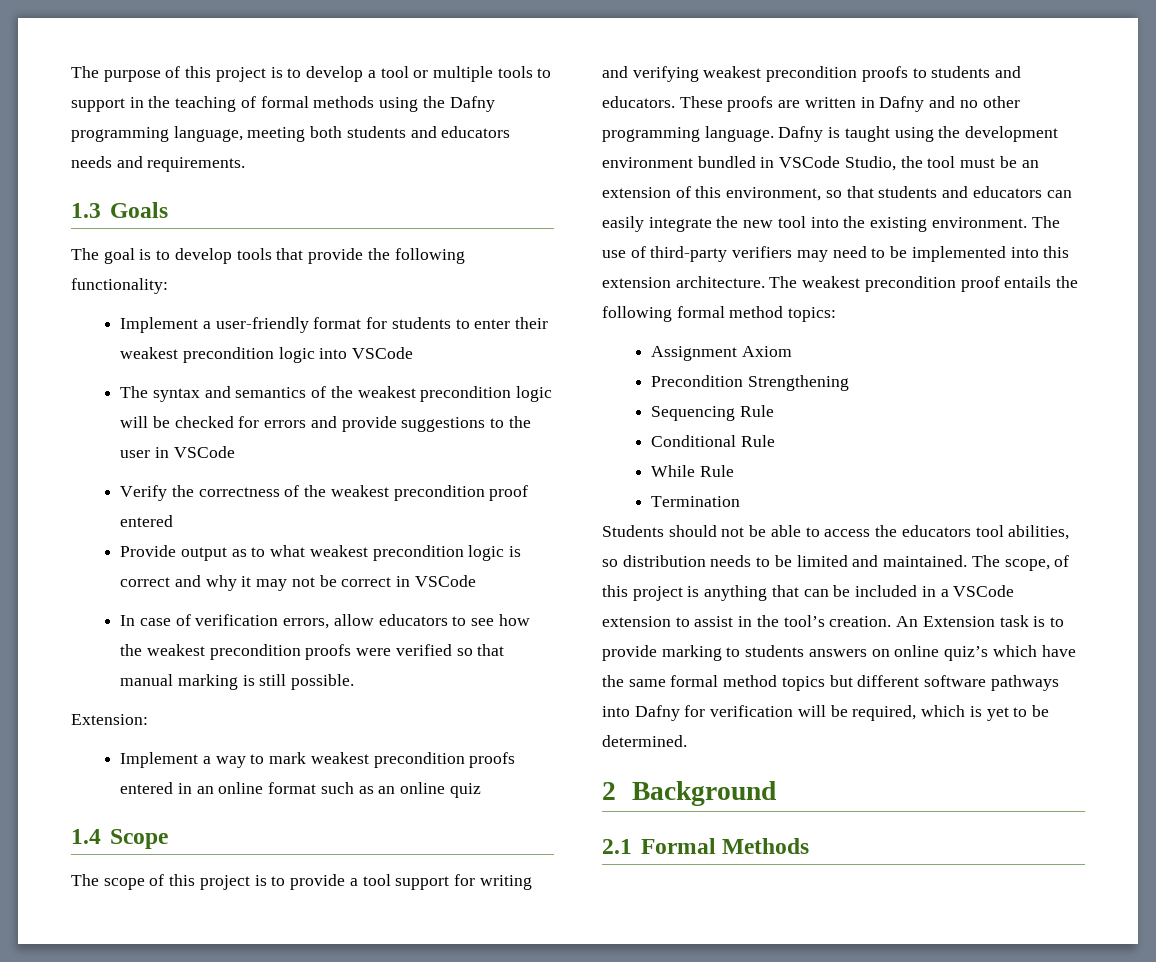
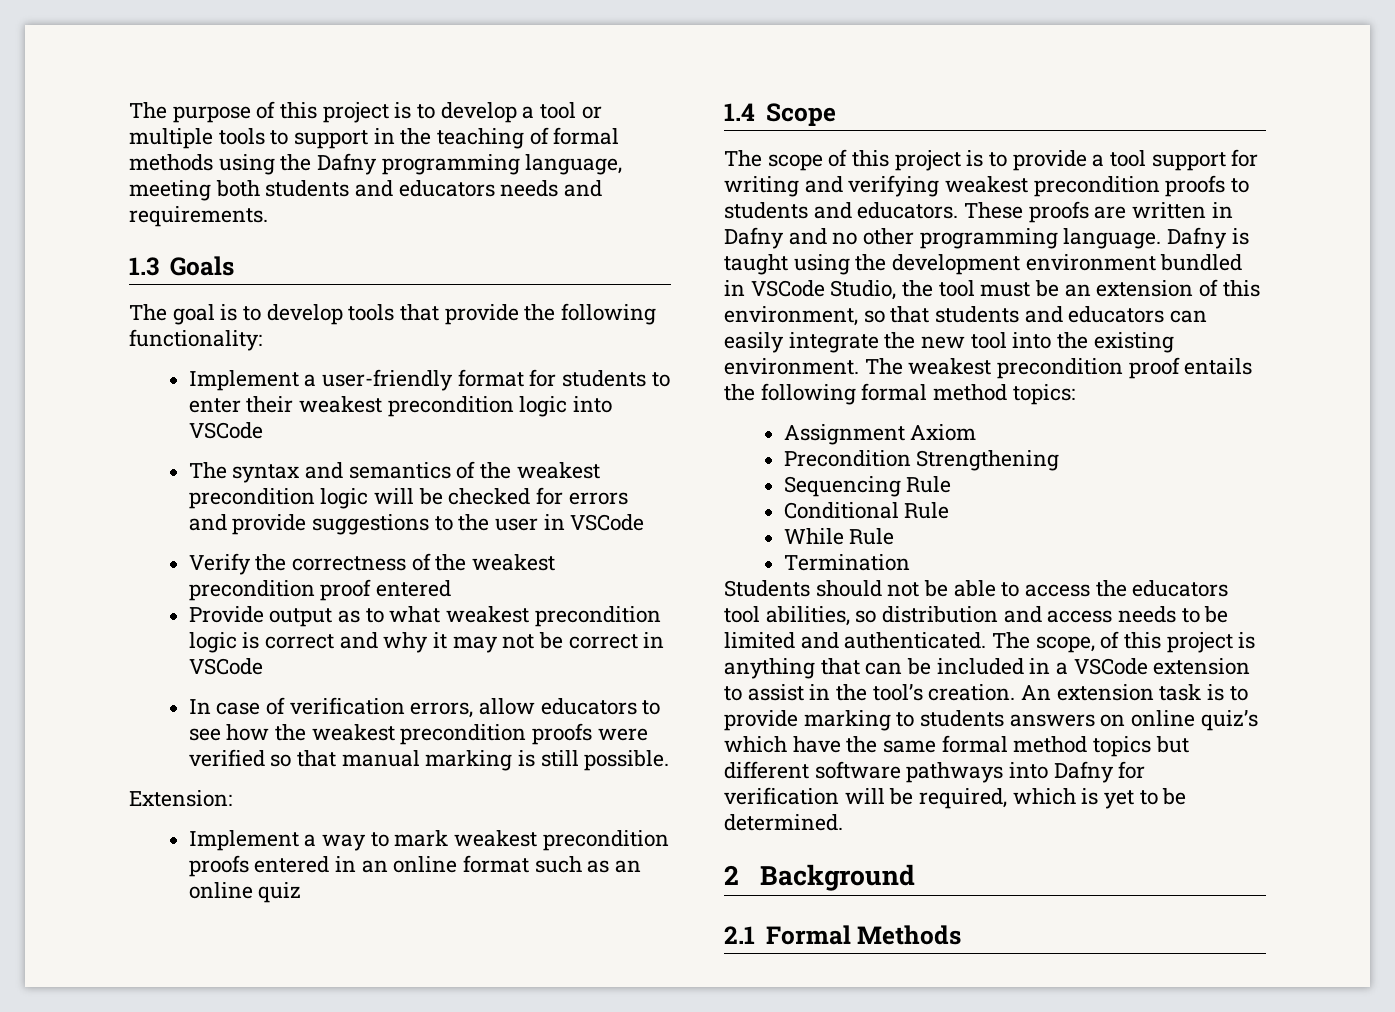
- The use of third-party verifiers may need to be implemented into this extension architecture. The weakest precondition proof entails the following formal method topics:
+ The weakest precondition proof entails the following formal method topics:
- Students should not be able to access the educators tool abilities, so distribution needs to be limited and maintained.
+ Students should not be able to access the educators tool abilities, so distribution and access needs to be limited and authenticated.
- An Extension task is to provide marking to students answers on online quiz’s which have the same formal method topics but different software pathways into Dafny for verification will be required, which is yet to be determined.
+ An extension task is to provide marking to students answers on online quiz’s which have the same formal method topics but different software pathways into Dafny for verification will be required, which is yet to be determined.

